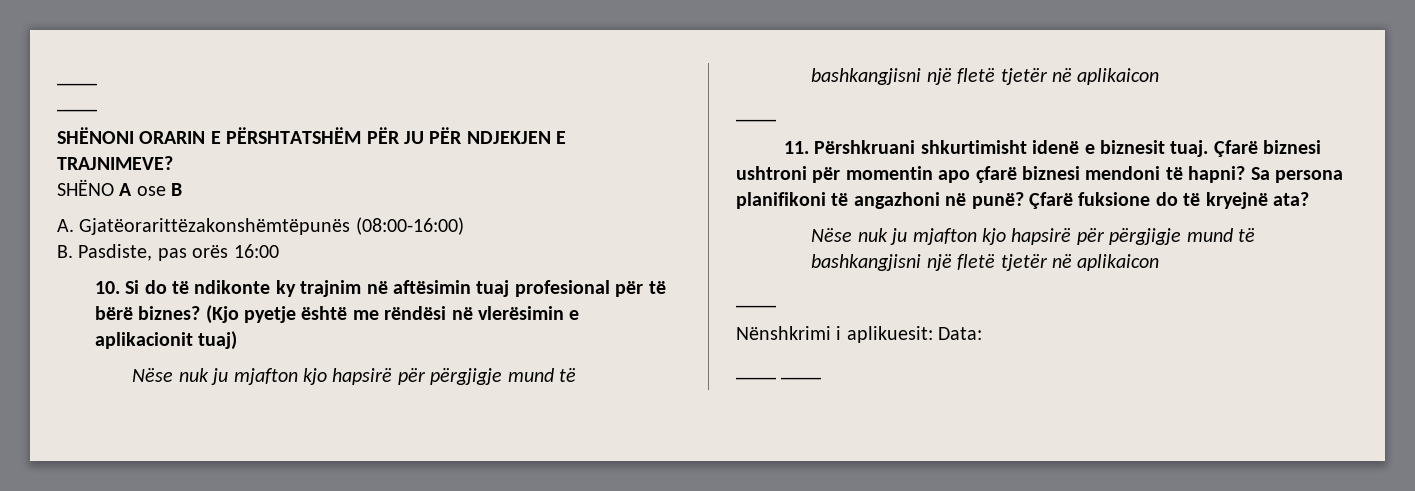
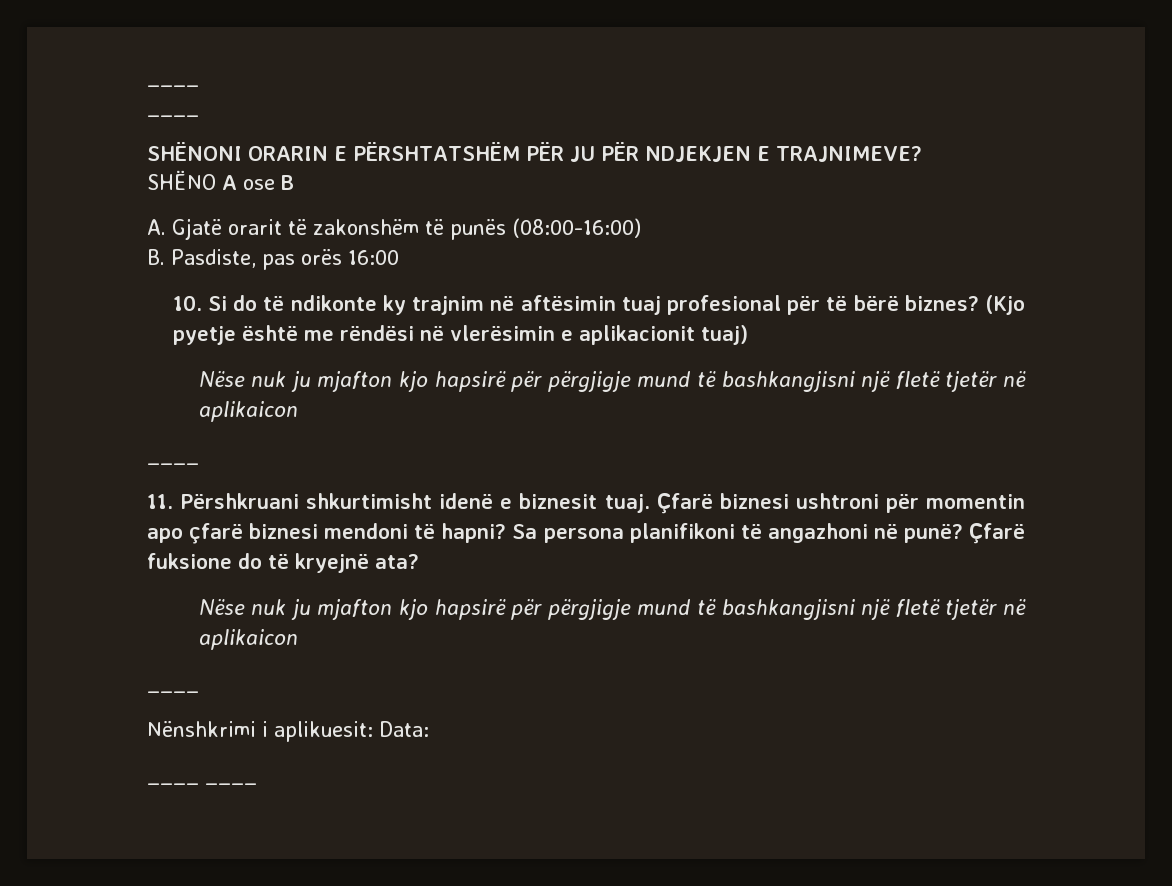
- A. Gjatëorarittëzakonshëmtëpunës (08:00-16:00)
+ A. Gjatë orarit të zakonshëm të punës (08:00-16:00)

